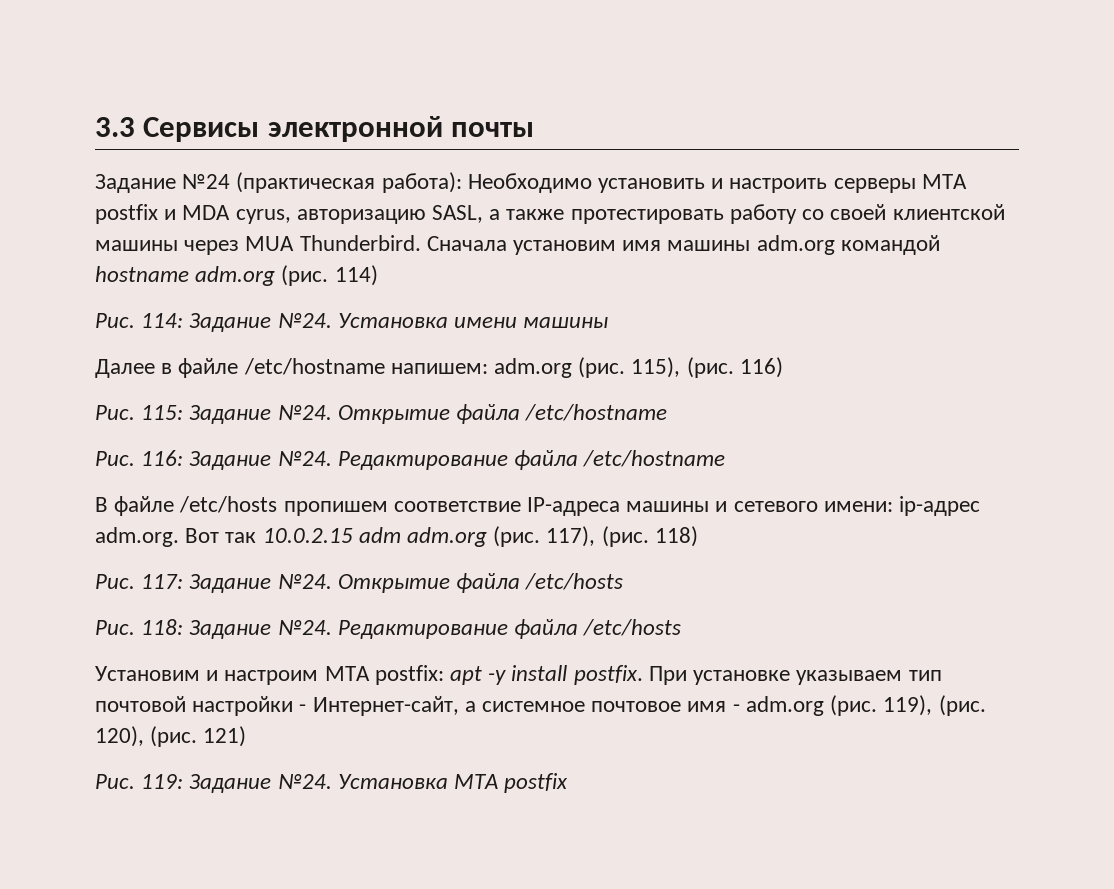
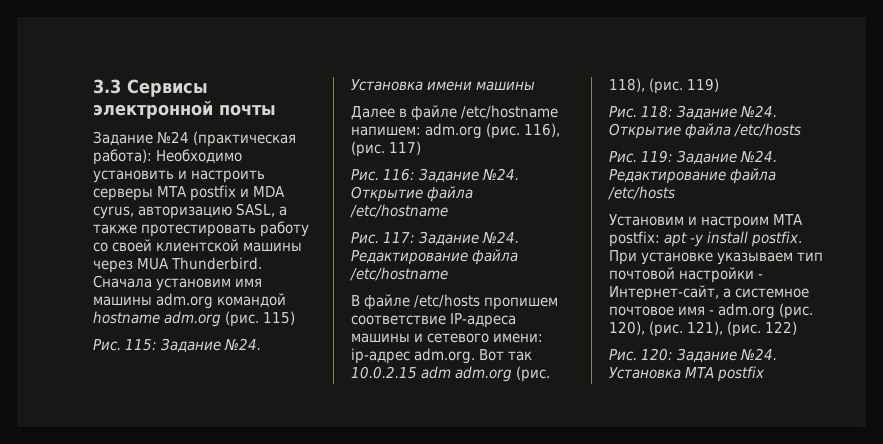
- 114)
- Рис. 114: Задание №24.
+ 115)
+ Рис. 115: Задание №24.
- 115), (рис. 116)
- Рис. 115: Задание №24.
+ 116), (рис. 117)
+ Рис. 116: Задание №24.
- Рис. 116: Задание №24.
+ Рис. 117: Задание №24.
- 117), (рис. 118)
- Рис. 117: Задание №24.
+ 118), (рис. 119)
+ Рис. 118: Задание №24.
- Рис. 118: Задание №24.
+ Рис. 119: Задание №24.
- 119), (рис. 120), (рис. 121)
- Рис. 119: Задание №24.
+ 120), (рис. 121), (рис. 122)
+ Рис. 120: Задание №24.

